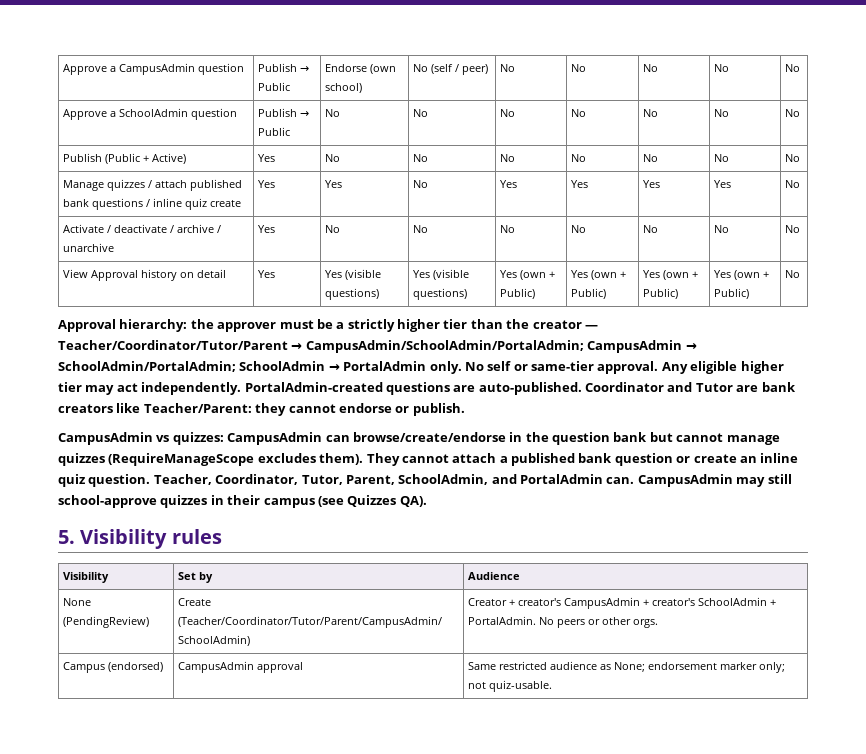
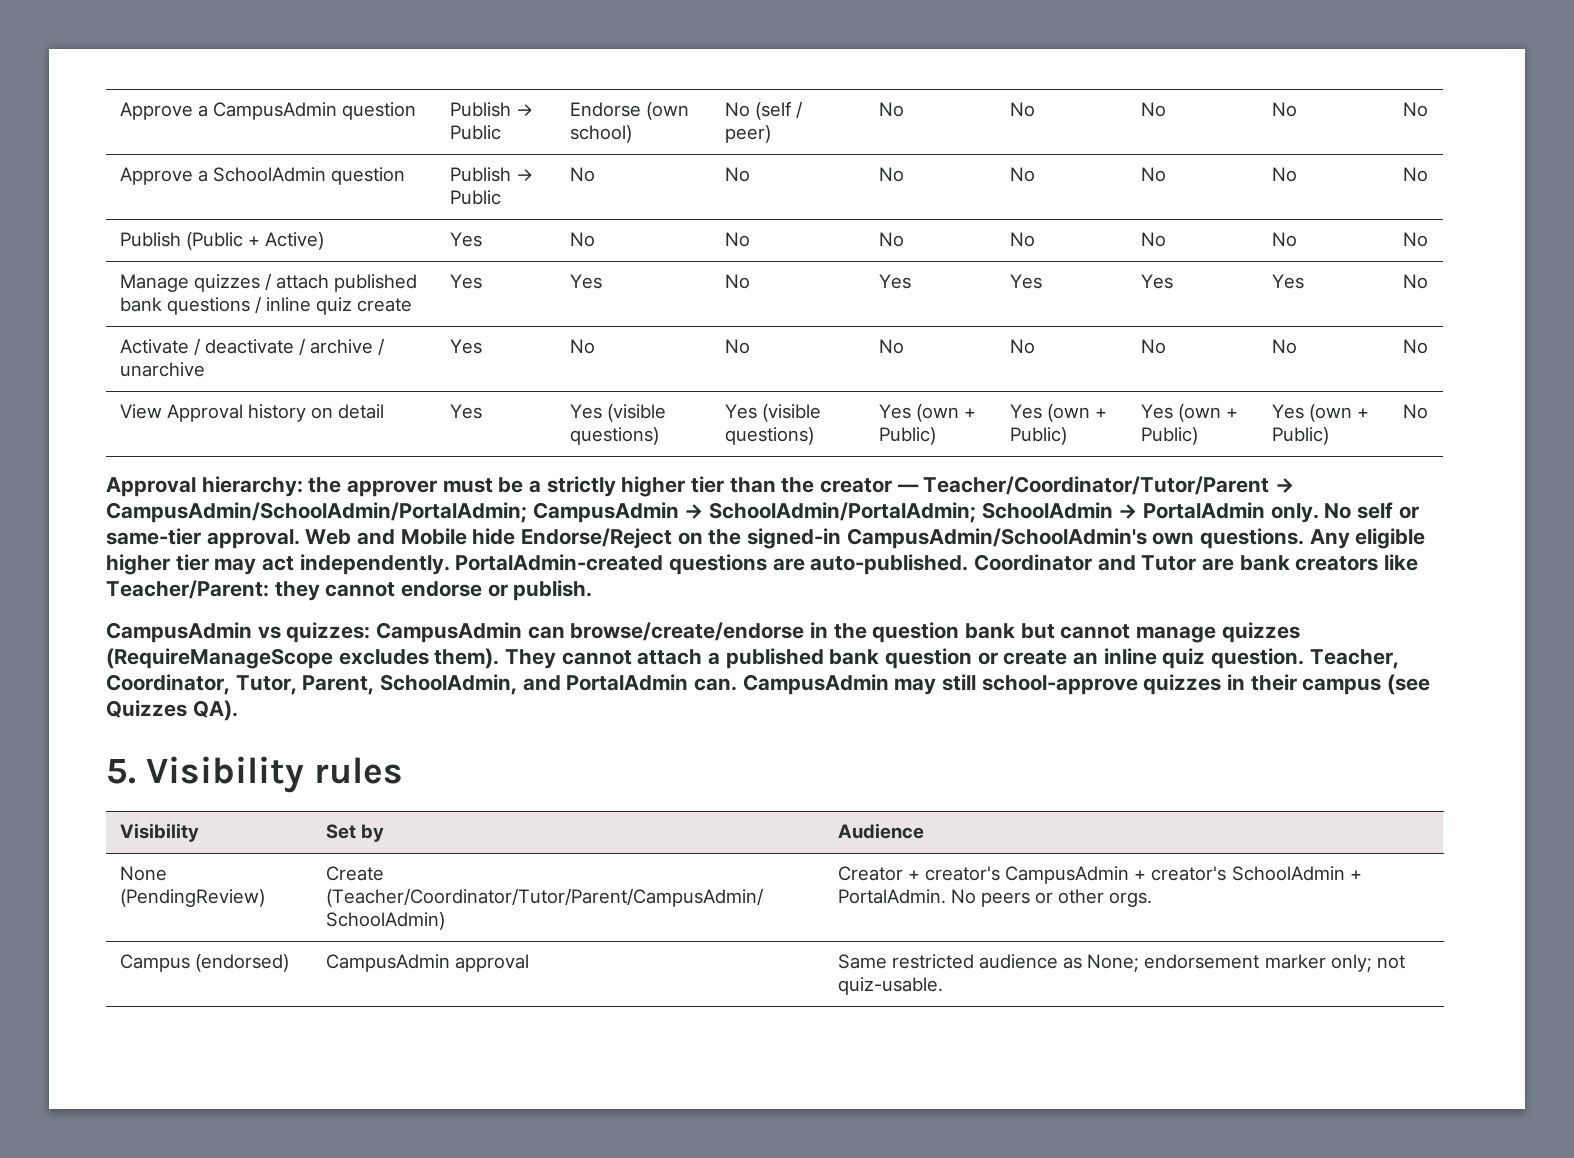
+ Web and Mobile hide Endorse/Reject on the signed-in CampusAdmin/SchoolAdmin's own questions.

